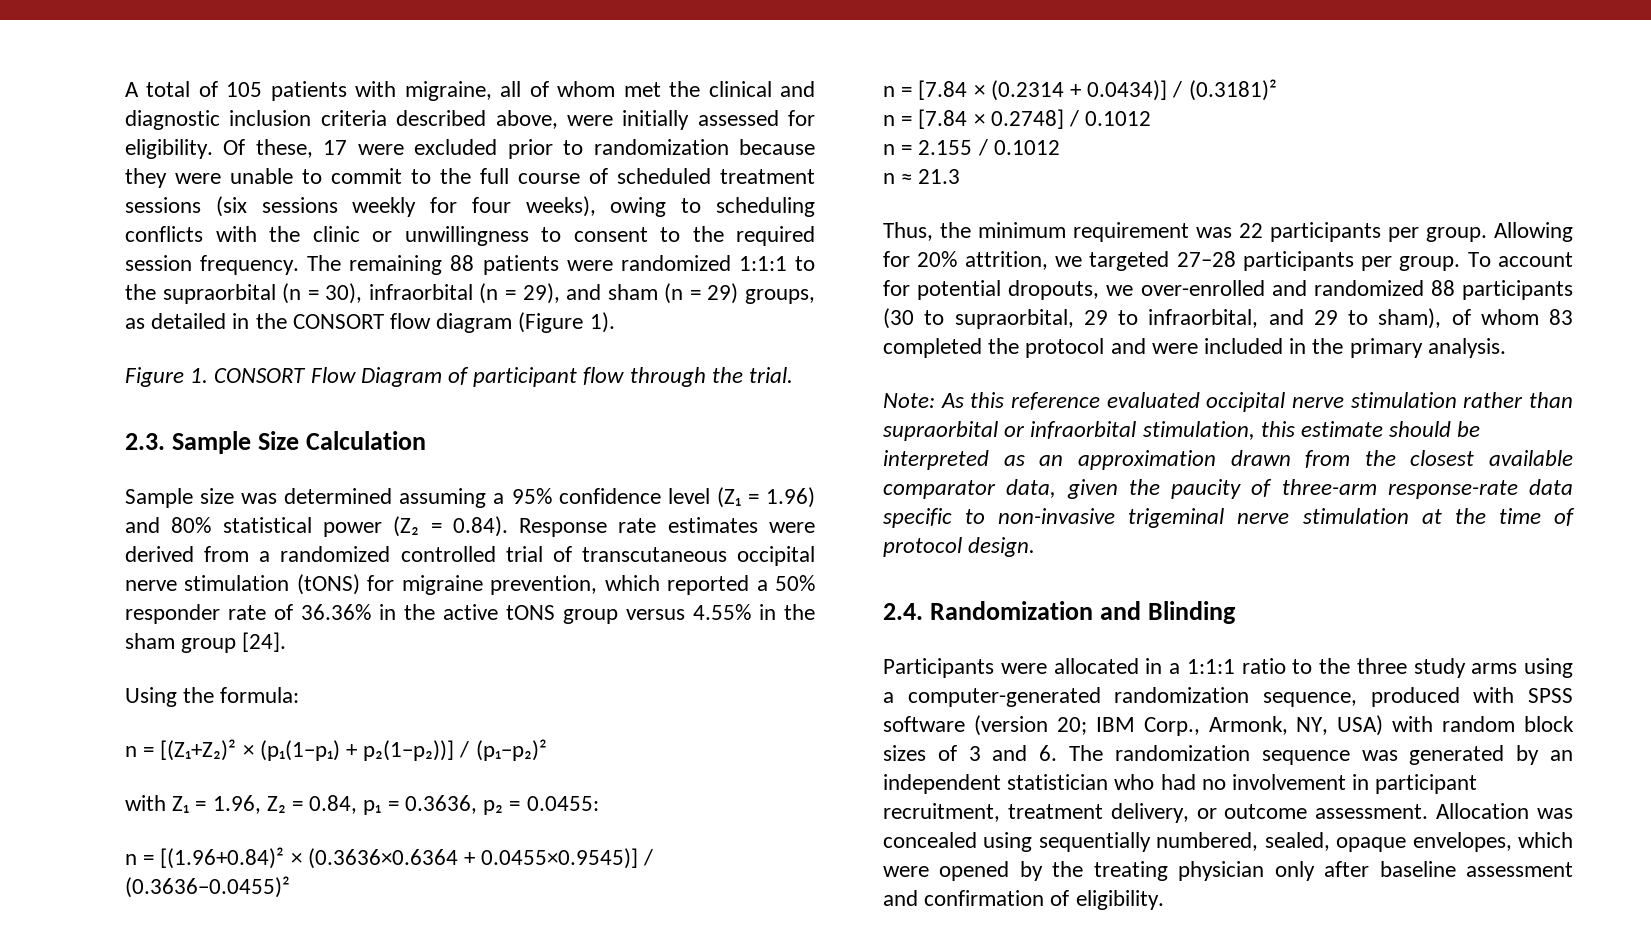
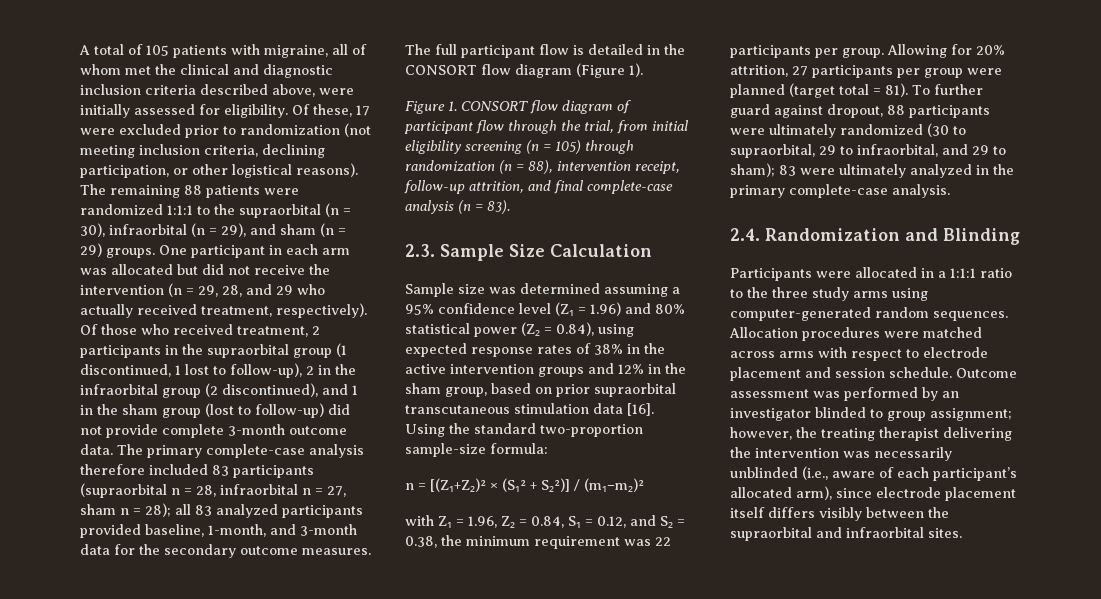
- Of these, 17 were excluded prior to randomization because they were unable to commit to the full course of scheduled treatment sessions (six sessions weekly for four weeks), owing to scheduling conflicts with the clinic or unwillingness to consent to the required session frequency.
+ Of these, 17 were excluded prior to randomization (not meeting inclusion criteria, declining participation, or other logistical reasons).
- The remaining 88 patients were randomized 1:1:1 to the supraorbital (n = 30), infraorbital (n = 29), and sham (n = 29) groups, as detailed in the CONSORT flow diagram (Figure 1).
+ The remaining 88 patients were randomized 1:1:1 to the supraorbital (n = 30), infraorbital (n = 29), and sham (n = 29) groups. One participant in each arm was allocated but did not receive the intervention (n = 29, 28, and 29 who actually received treatment, respectively). Of those who received treatment, 2 participants in the supraorbital group (1 discontinued, 1 lost to follow-up), 2 in the infraorbital group (2 discontinued), and 1 in the sham group (lost to follow-up) did not provide complete 3-month outcome data. The primary complete-case analysis therefore included 83 participants (supraorbital n = 28, infraorbital n = 27, sham n = 28); all 83 analyzed participants provided baseline, 1-month, and 3-month data for the secondary outcome measures. The full participant flow is detailed in the CONSORT flow diagram (Figure 1).
- Figure 1. CONSORT Flow Diagram of participant flow through the trial.
+ Figure 1. CONSORT flow diagram of participant flow through the trial, from initial eligibility screening (n = 105) through randomization (n = 88), intervention receipt, follow-up attrition, and final complete-case analysis (n = 83).
- Sample size was determined assuming a 95% confidence level (Z₁ = 1.96) and 80% statistical power (Z₂ = 0.84). Response rate estimates were derived from a randomized controlled trial of transcutaneous occipital nerve stimulation (tONS) for migraine prevention, which reported a 50% responder rate of 36.36% in the active tONS group versus 4.55% in the sham group [24].
- Using the formula:
+ Sample size was determined assuming a 95% confidence level (Z₁ = 1.96) and 80% statistical power (Z₂ = 0.84), using expected response rates of 38% in the active intervention groups and 12% in the sham group, based on prior supraorbital transcutaneous stimulation data [16]. Using the standard two-proportion sample-size formula:
- n = [(Z₁+Z₂)² × (p₁(1−p₁) + p₂(1−p₂))] / (p₁−p₂)²
+ n = [(Z₁+Z₂)² × (S₁² + S₂²)] / (m₁−m₂)²
- with Z₁ = 1.96, Z₂ = 0.84, p₁ = 0.3636, p₂ = 0.0455:
- n = [(1.96+0.84)² × (0.3636×0.6364 + 0.0455×0.9545)] / (0.3636−0.0455)²
- n = [7.84 × (0.2314 + 0.0434)] / (0.3181)²
- n = [7.84 × 0.2748] / 0.1012
- n = 2.155 / 0.1012
- n ≈ 21.3
- Thus, the minimum requirement was 22 participants per group.
+ with Z₁ = 1.96, Z₂ = 0.84, S₁ = 0.12, and S₂ = 0.38, the minimum requirement was 22 participants per group.
- Allowing for 20% attrition, we targeted 27–28 participants per group. To account for potential dropouts, we over-enrolled and randomized 88 participants (30 to supraorbital, 29 to infraorbital, and 29 to sham), of whom 83 completed the protocol and were included in the primary analysis.
+ Allowing for 20% attrition, 27 participants per group were planned (target total = 81). To further guard against dropout, 88 participants were ultimately randomized (30 to supraorbital, 29 to infraorbital, and 29 to sham); 83 were ultimately analyzed in the primary complete-case analysis.
- Note: As this reference evaluated occipital nerve stimulation rather than supraorbital or infraorbital stimulation, this estimate should be interpreted as an approximation drawn from the closest available comparator data, given the paucity of three-arm response-rate data specific to non-invasive trigeminal nerve stimulation at the time of protocol design.
- Participants were allocated in a 1:1:1 ratio to the three study arms using a computer-generated randomization sequence, produced with SPSS software (version 20; IBM Corp., Armonk, NY, USA) with random block sizes of 3 and 6. The randomization sequence was generated by an independent statistician who had no involvement in participant recruitment, treatment delivery, or outcome assessment. Allocation was concealed using sequentially numbered, sealed, opaque envelopes, which were opened by the treating physician only after baseline assessment and confirmation of eligibility.
+ Participants were allocated in a 1:1:1 ratio to the three study arms using computer-generated random sequences. Allocation procedures were matched across arms with respect to electrode placement and session schedule. Outcome assessment was performed by an investigator blinded to group assignment; however, the treating therapist delivering the intervention was necessarily unblinded (i.e., aware of each participant’s allocated arm), since electrode placement itself differs visibly between the supraorbital and infraorbital sites.

